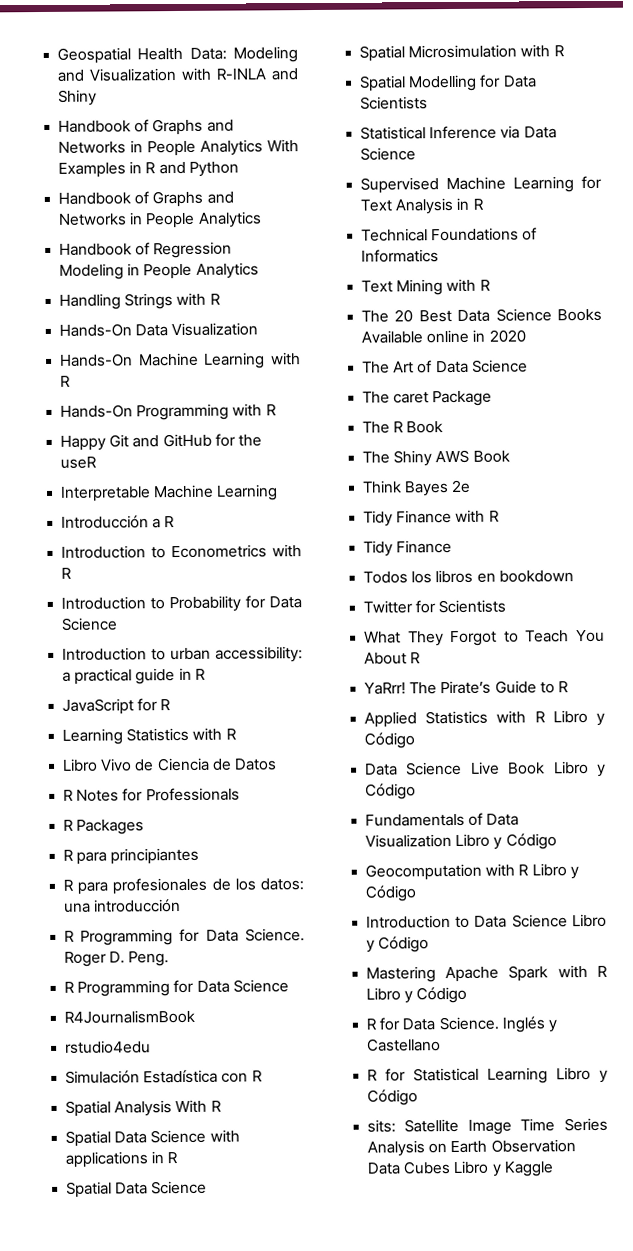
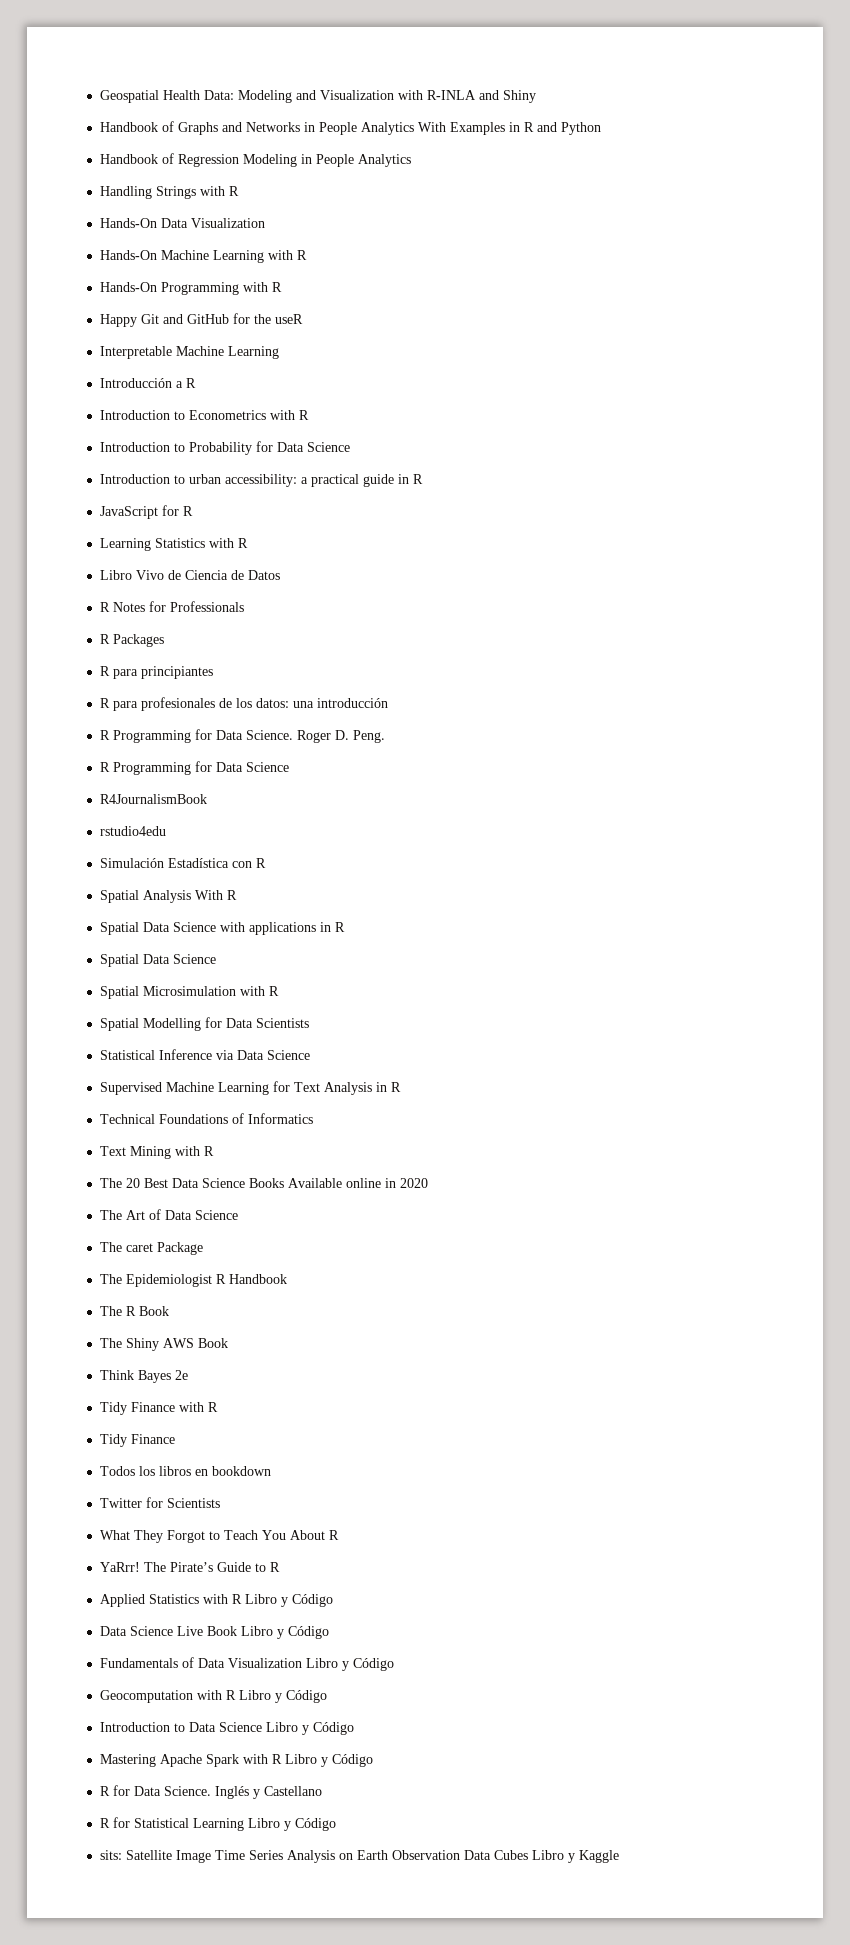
  Handbook of Graphs and Networks in People Analytics With Examples in R and Python
- Handbook of Graphs and Networks in People Analytics
+ The Epidemiologist R Handbook

